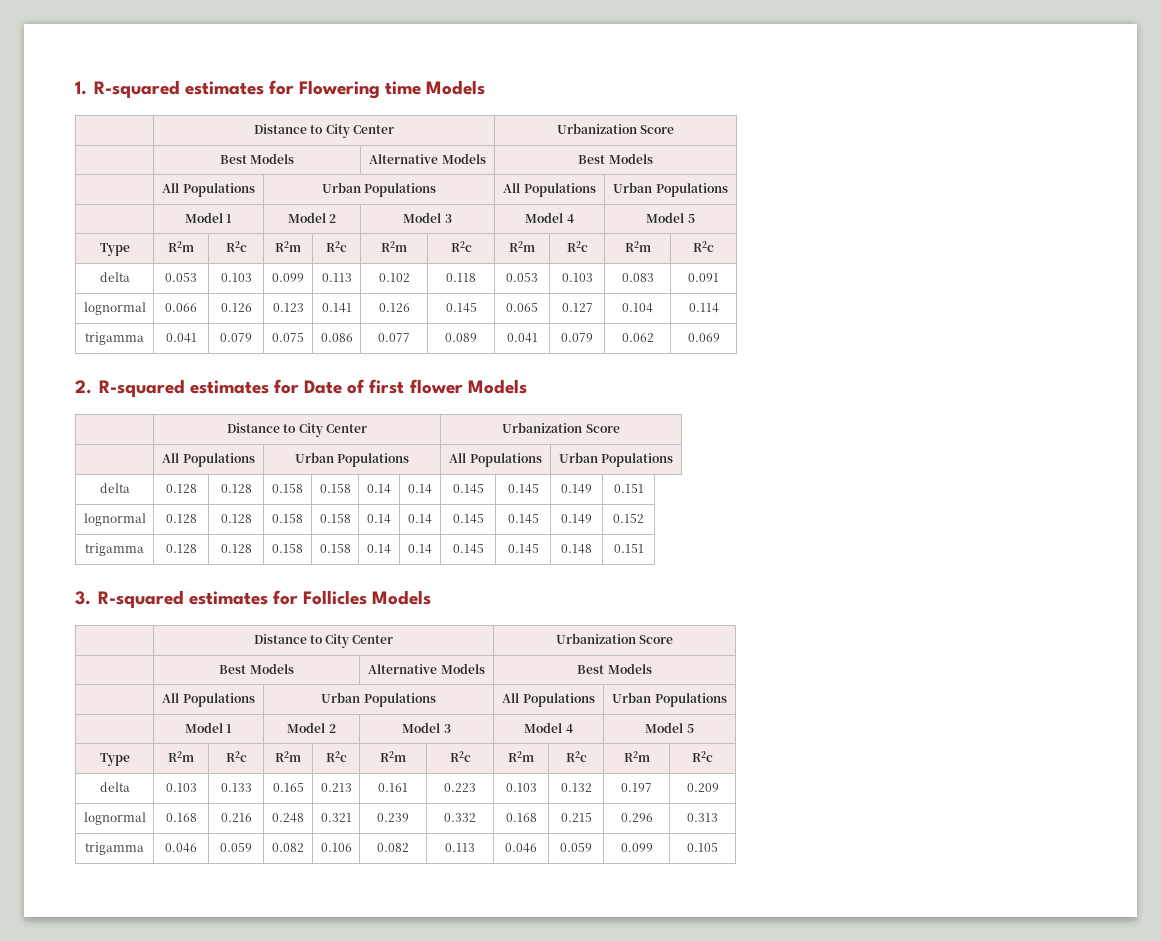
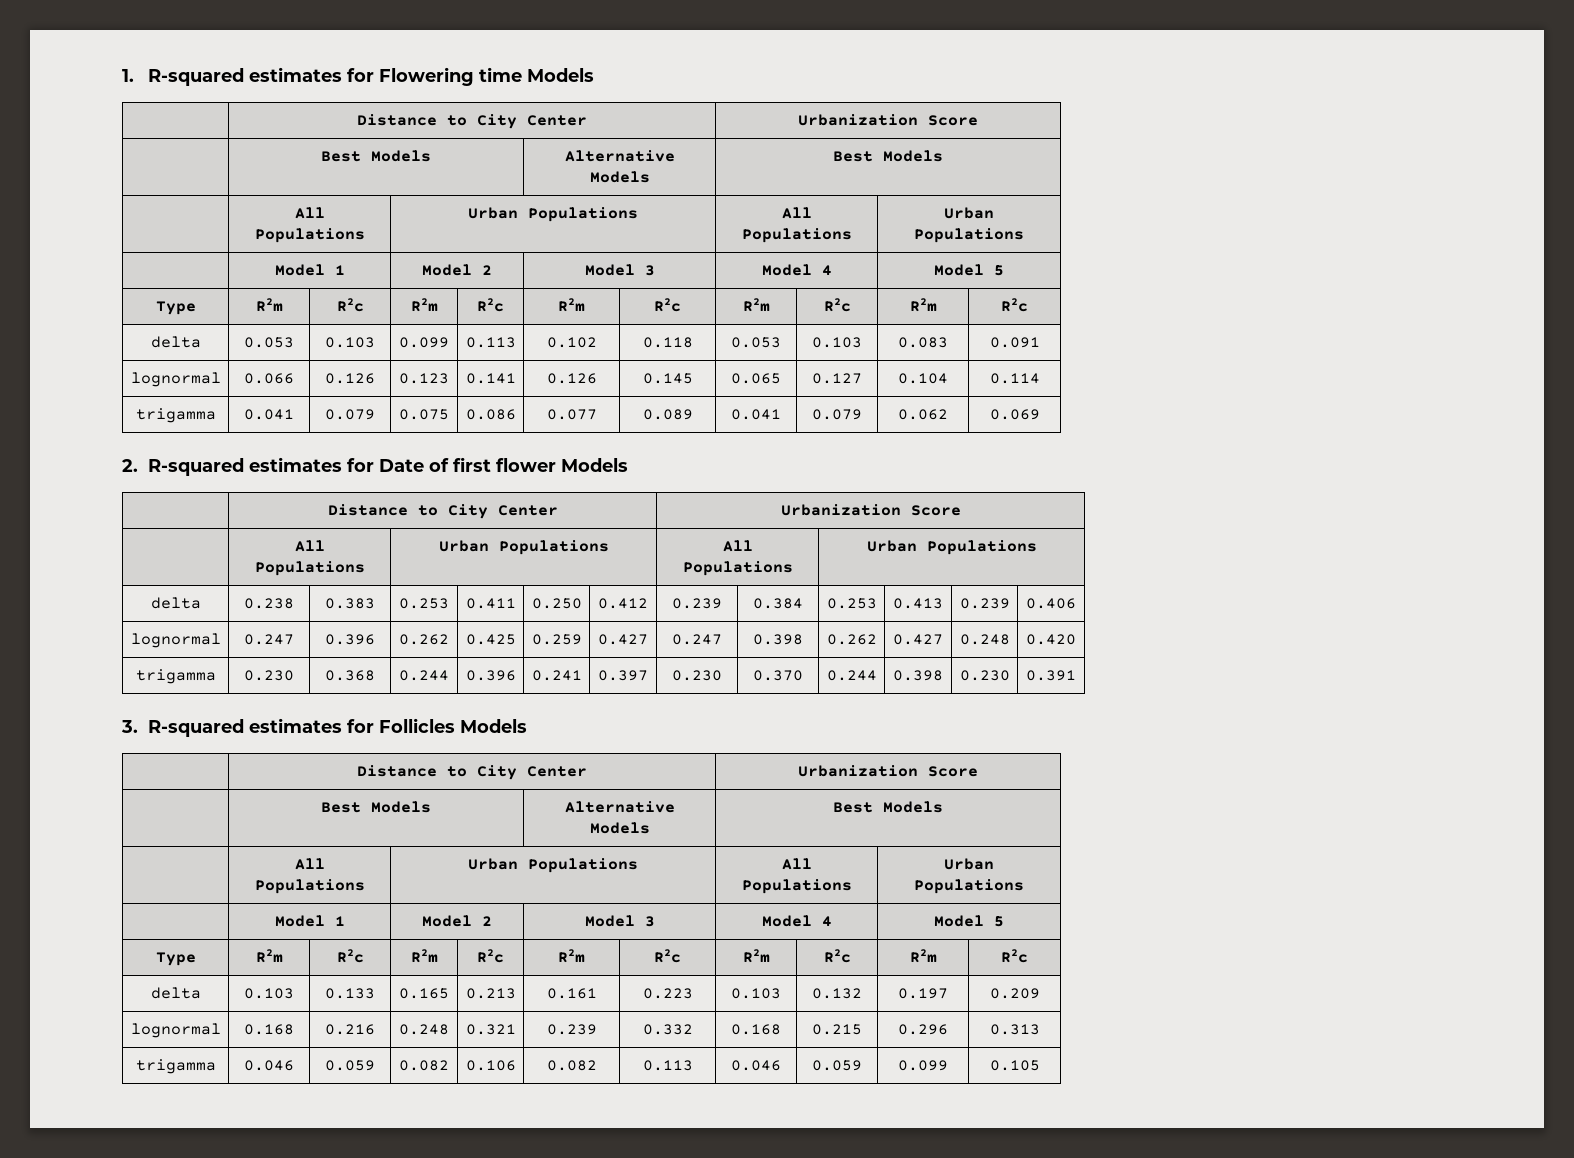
- delta | 0.128 | 0.128 | 0.158 | 0.158 | 0.14 | 0.14 | 0.145 | 0.145 | 0.149 | 0.151
- lognormal | 0.128 | 0.128 | 0.158 | 0.158 | 0.14 | 0.14 | 0.145 | 0.145 | 0.149 | 0.152
- trigamma | 0.128 | 0.128 | 0.158 | 0.158 | 0.14 | 0.14 | 0.145 | 0.145 | 0.148 | 0.151
+ delta | 0.238 | 0.383 | 0.253 | 0.411 | 0.250 | 0.412 | 0.239 | 0.384 | 0.253 | 0.413 | 0.239 | 0.406
+ lognormal | 0.247 | 0.396 | 0.262 | 0.425 | 0.259 | 0.427 | 0.247 | 0.398 | 0.262 | 0.427 | 0.248 | 0.420
+ trigamma | 0.230 | 0.368 | 0.244 | 0.396 | 0.241 | 0.397 | 0.230 | 0.370 | 0.244 | 0.398 | 0.230 | 0.391

